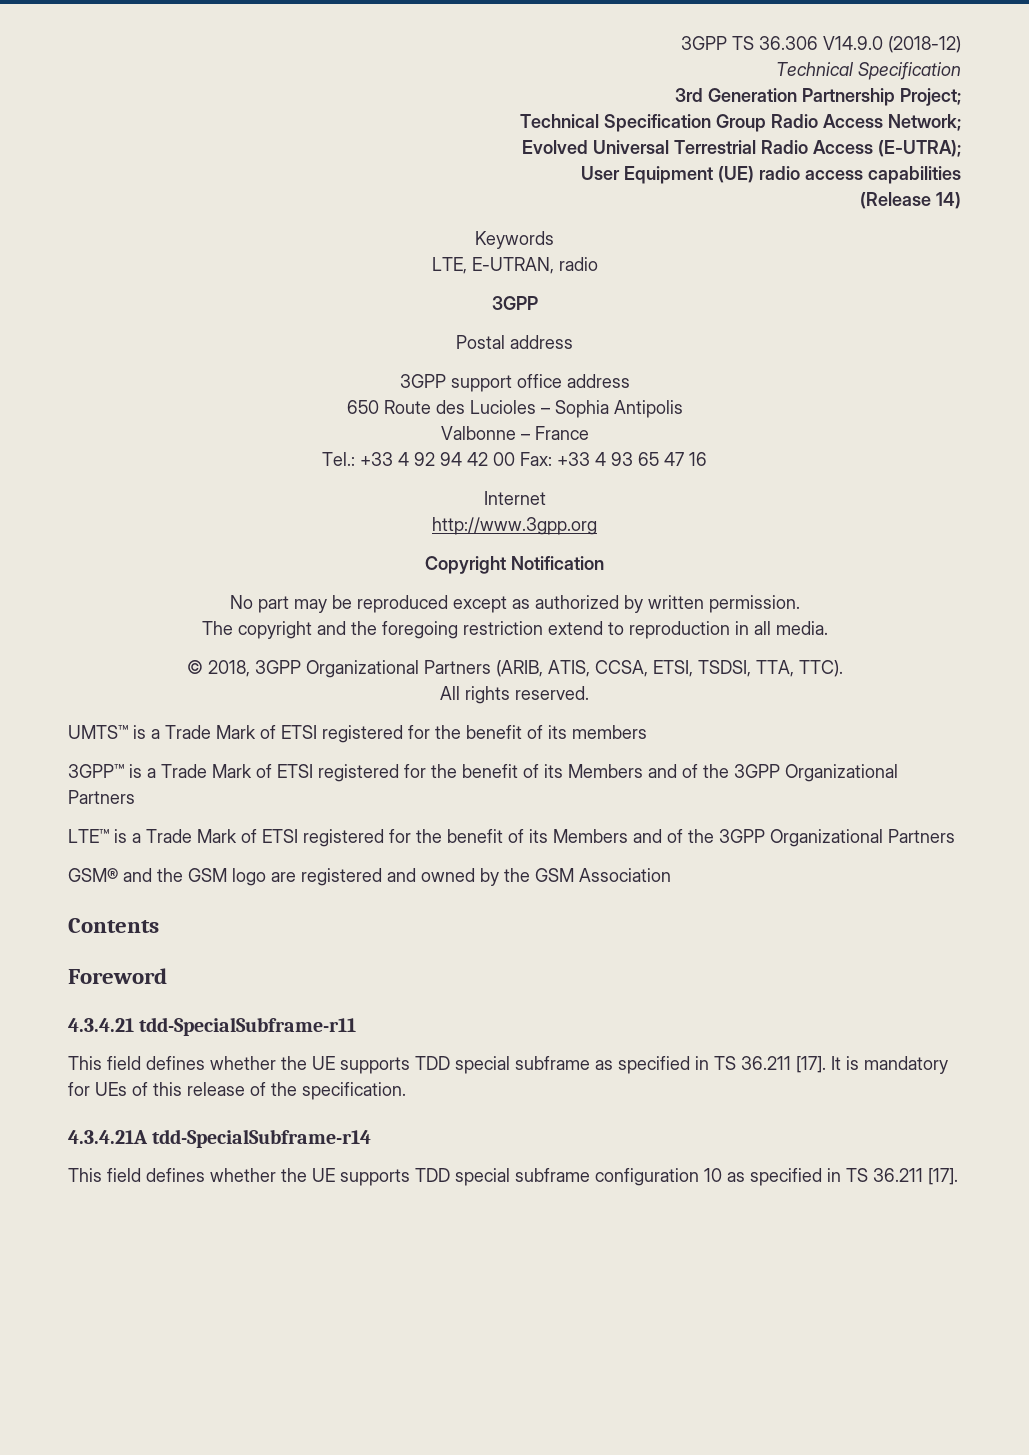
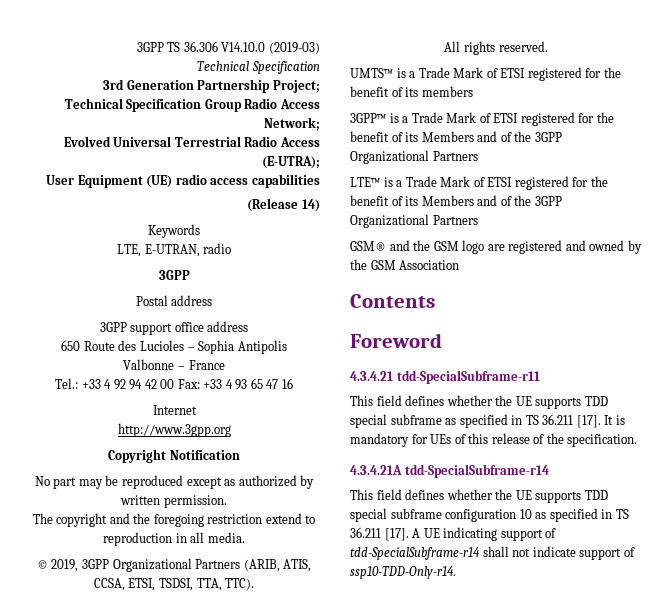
- 3GPP TS 36.306 V14.9.0 (2018-12)
+ 3GPP TS 36.306 V14.10.0 (2019-03)
- © 2018, 3GPP Organizational Partners (ARIB, ATIS, CCSA, ETSI, TSDSI, TTA, TTC).
+ © 2019, 3GPP Organizational Partners (ARIB, ATIS, CCSA, ETSI, TSDSI, TTA, TTC).
+ A UE indicating support of tdd-SpecialSubframe-r14 shall not indicate support of ssp10-TDD-Only-r14.

